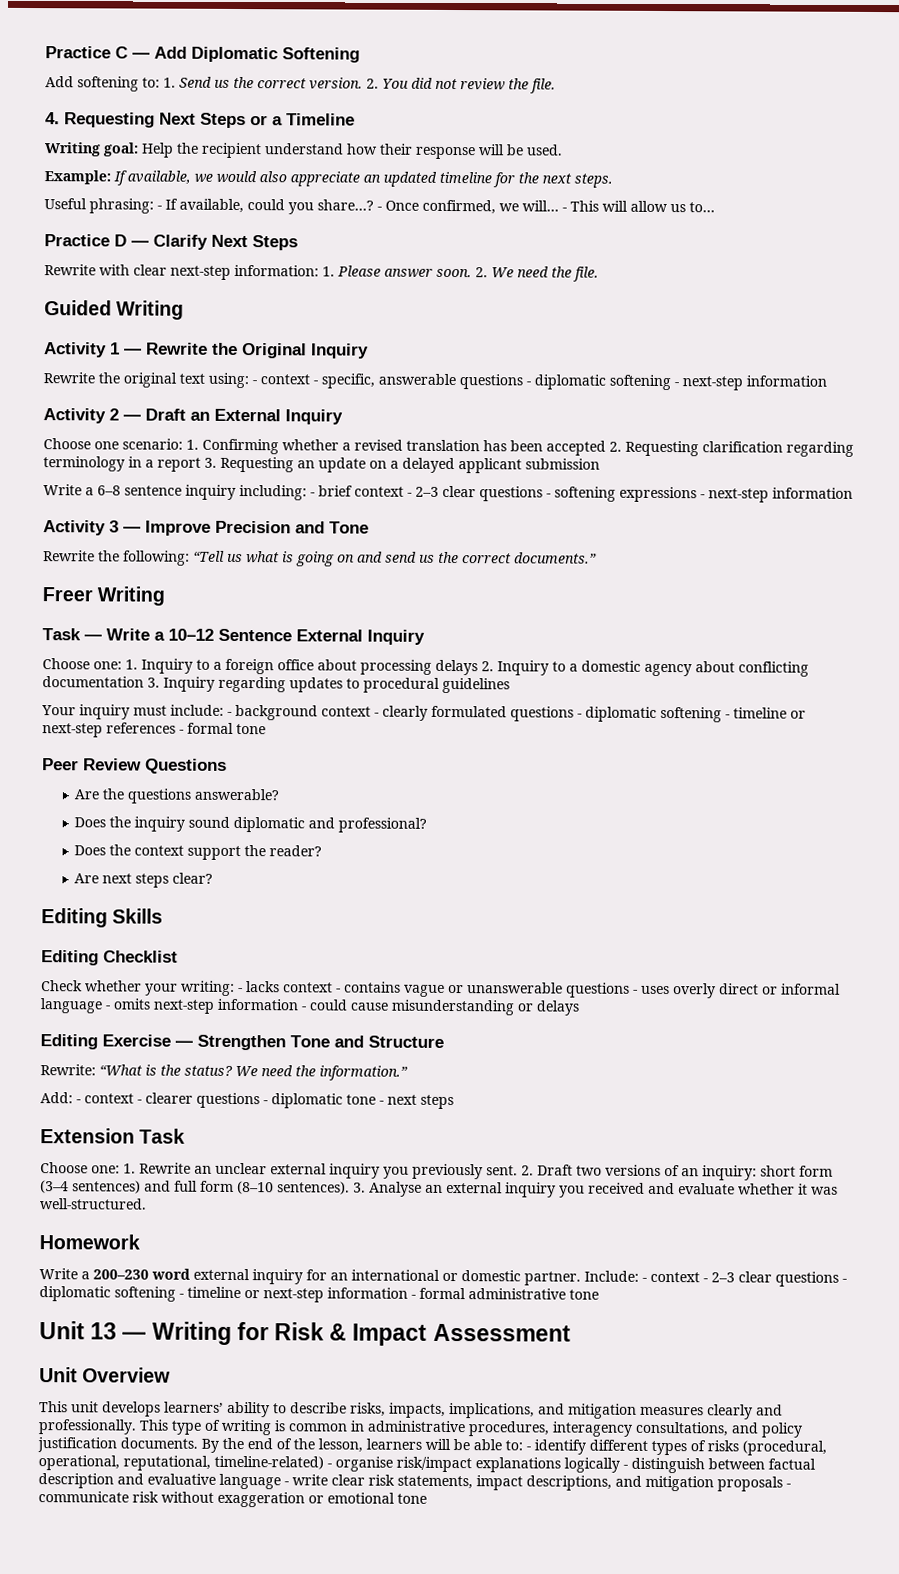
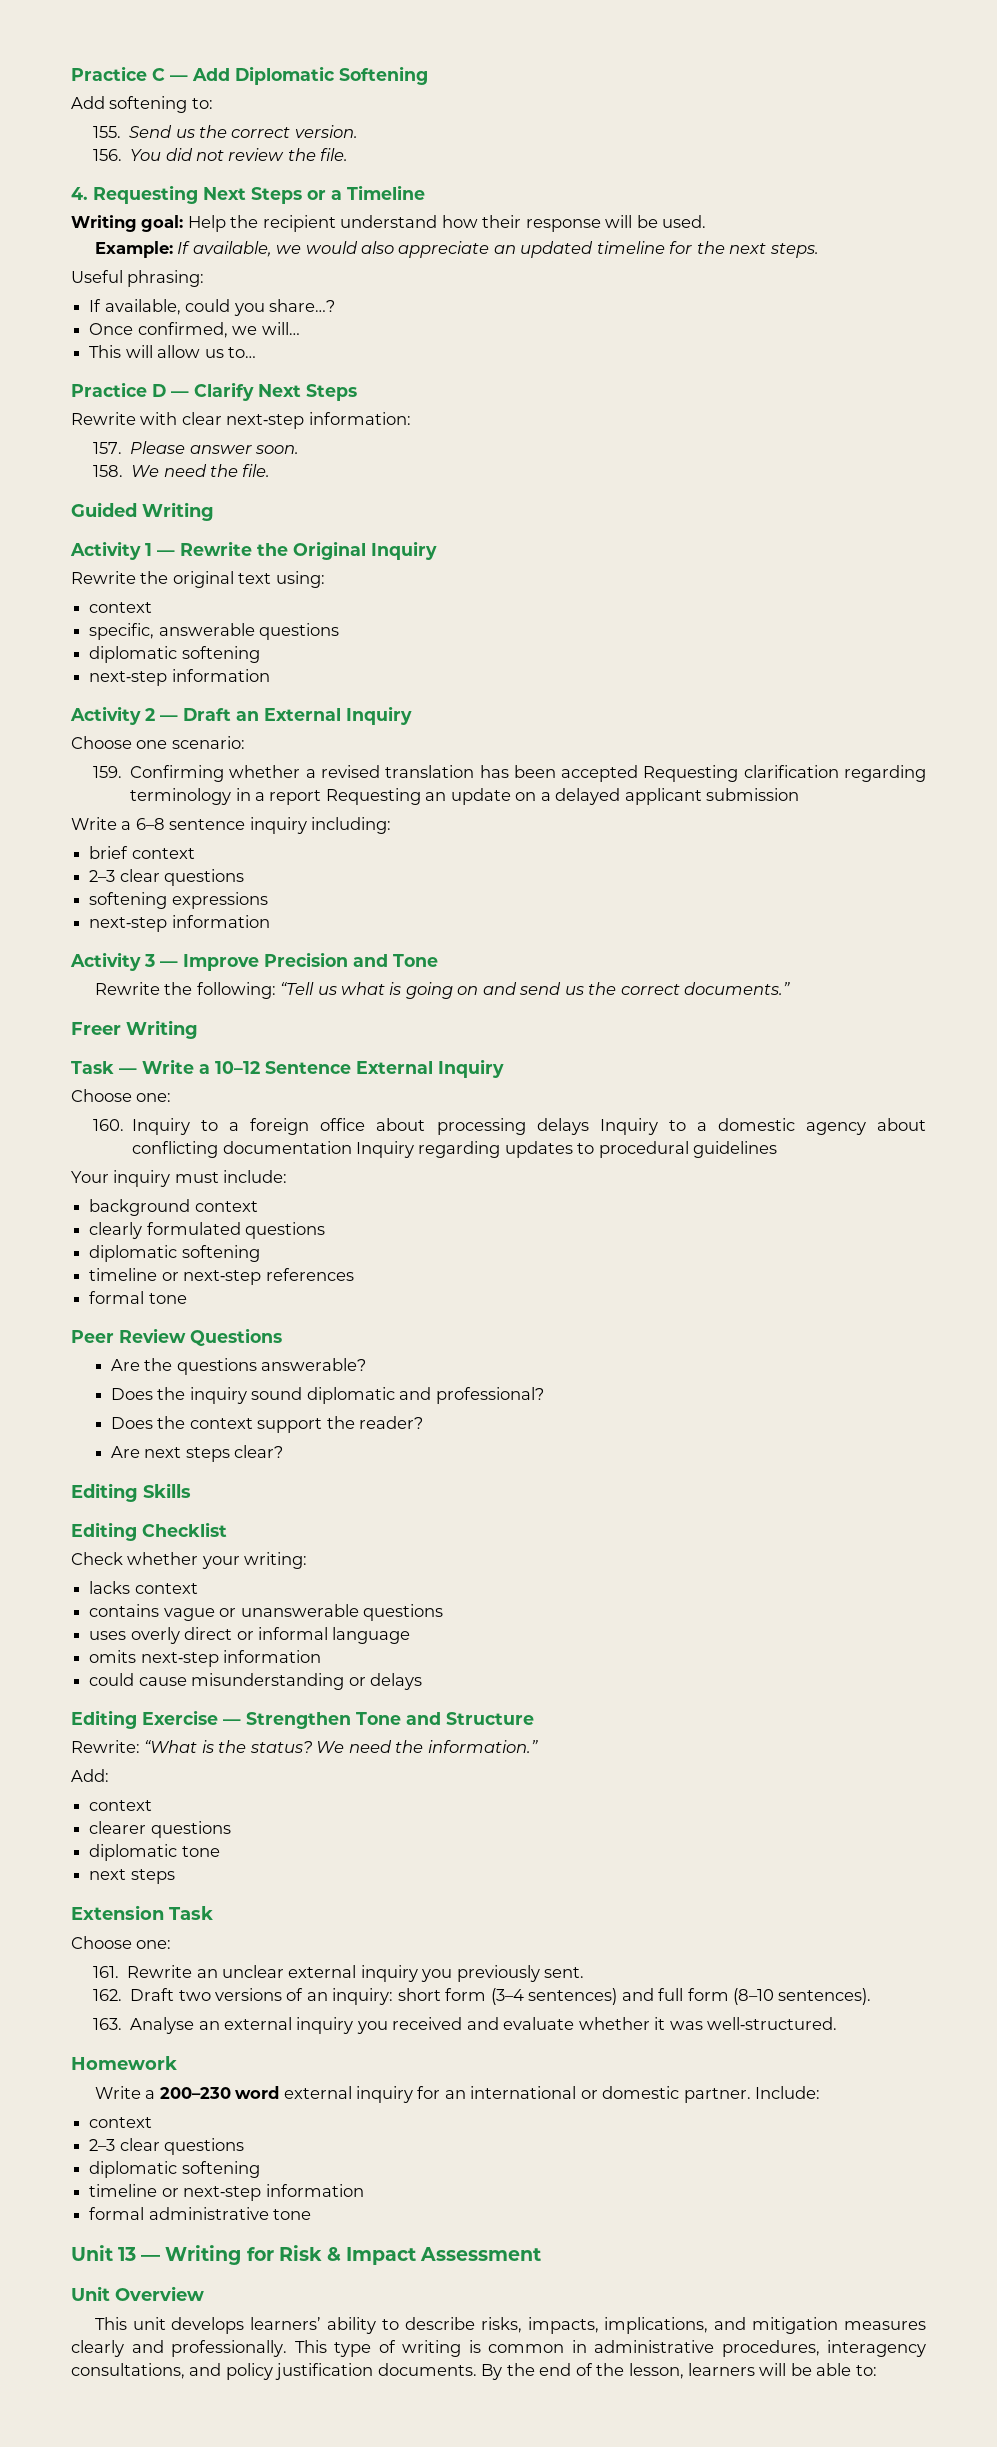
- Add softening to: 1. Send us the correct version. 2. You did not review the file.
+ Add softening to:
+ 155. Send us the correct version.
+ 156. You did not review the file.
- Useful phrasing: - If available, could you share…? - Once confirmed, we will… - This will allow us to…
+ Useful phrasing:
+ If available, could you share…?
+ Once confirmed, we will…
+ This will allow us to…
- Rewrite with clear next‑step information: 1. Please answer soon. 2. We need the file.
+ Rewrite with clear next‑step information:
+ 157. Please answer soon.
+ 158. We need the file.
- Rewrite the original text using: - context - specific, answerable questions - diplomatic softening - next‑step information
+ Rewrite the original text using:
+ context
+ specific, answerable questions
+ diplomatic softening
+ next‑step information
- Choose one scenario: 1. Confirming whether a revised translation has been accepted 2. Requesting clarification regarding terminology in a report 3. Requesting an update on a delayed applicant submission
+ Choose one scenario:
+ 159. Confirming whether a revised translation has been accepted Requesting clarification regarding terminology in a report Requesting an update on a delayed applicant submission
- Write a 6–8 sentence inquiry including: - brief context - 2–3 clear questions - softening expressions - next‑step information
+ Write a 6–8 sentence inquiry including:
+ brief context
+ 2–3 clear questions
+ softening expressions
+ next‑step information
  Task — Write a 10–12 Sentence External Inquiry
- Choose one: 1. Inquiry to a foreign office about processing delays 2. Inquiry to a domestic agency about conflicting documentation 3. Inquiry regarding updates to procedural guidelines
+ Choose one:
+ 160. Inquiry to a foreign office about processing delays Inquiry to a domestic agency about conflicting documentation Inquiry regarding updates to procedural guidelines
- Your inquiry must include: - background context - clearly formulated questions - diplomatic softening - timeline or next‑step references - formal tone
+ Your inquiry must include:
+ background context
+ clearly formulated questions
+ diplomatic softening
+ timeline or next‑step references
+ formal tone
- Check whether your writing: - lacks context - contains vague or unanswerable questions - uses overly direct or informal language - omits next‑step information - could cause misunderstanding or delays
+ Check whether your writing:
+ lacks context
+ contains vague or unanswerable questions
+ uses overly direct or informal language
+ omits next‑step information
+ could cause misunderstanding or delays
- Add: - context - clearer questions - diplomatic tone - next steps
+ Add:
+ context
+ clearer questions
+ diplomatic tone
+ next steps
  Extension Task
- Choose one: 1. Rewrite an unclear external inquiry you previously sent. 2. Draft two versions of an inquiry: short form (3–4 sentences) and full form (8–10 sentences). 3. Analyse an external inquiry you received and evaluate whether it was well‑structured.
+ Choose one:
+ 161. Rewrite an unclear external inquiry you previously sent.
+ 162. Draft two versions of an inquiry: short form (3–4 sentences) and full form (8–10 sentences).
+ 163. Analyse an external inquiry you received and evaluate whether it was well‑structured.
- Include: - context - 2–3 clear questions - diplomatic softening - timeline or next‑step information - formal administrative tone
+ Include:
+ context
+ 2–3 clear questions
+ diplomatic softening
+ timeline or next‑step information
+ formal administrative tone
- By the end of the lesson, learners will be able to: - identify different types of risks (procedural, operational, reputational, timeline-related) - organise risk/impact explanations logically - distinguish between factual description and evaluative language - write clear risk statements, impact descriptions, and mitigation proposals - communicate risk without exaggeration or emotional tone
+ By the end of the lesson, learners will be able to:

